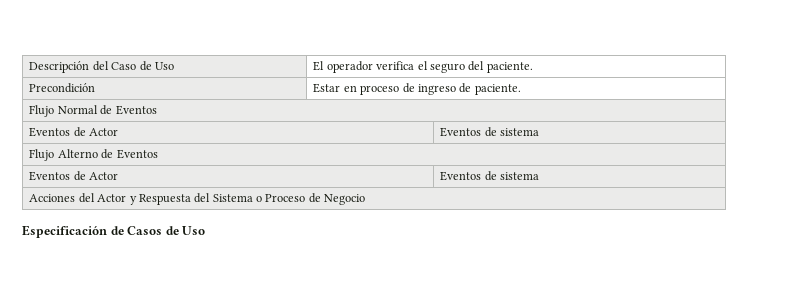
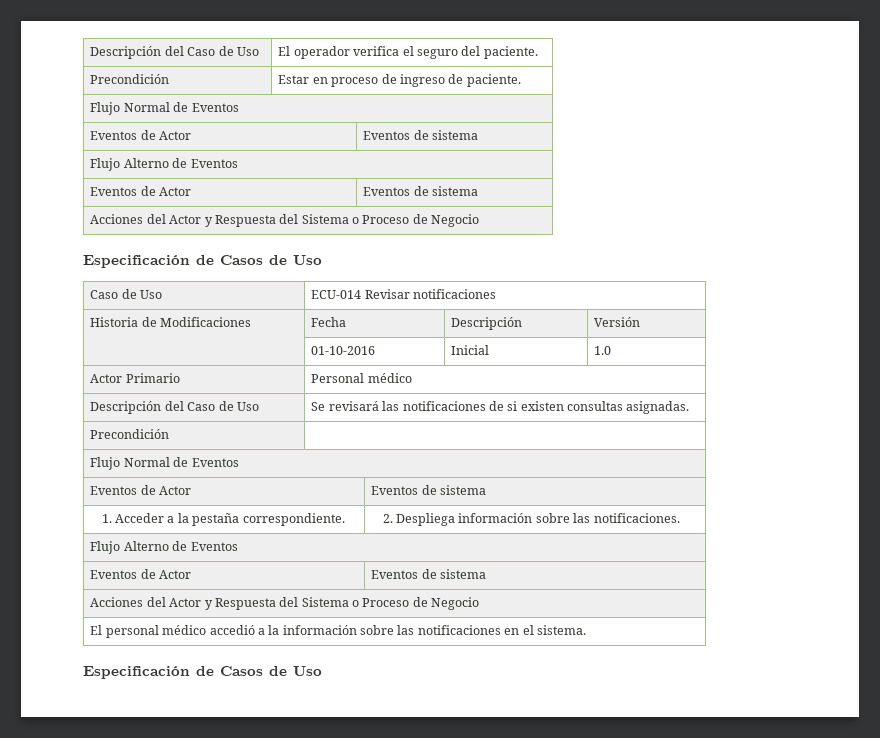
+ Caso de Uso | ECU-014 Revisar notificaciones
+ Historia de Modificaciones | Fecha | Descripción | Versión
+ | 01-10-2016 | Inicial | 1.0
+ Actor Primario | Personal médico
+ Descripción del Caso de Uso | Se revisará las notificaciones de si existen consultas asignadas.
+ Precondición |
+ Flujo Normal de Eventos
+ Eventos de Actor | Eventos de sistema
+ 1. Acceder a la pestaña correspondiente. | 2. Despliega información sobre las notificaciones.
+ Flujo Alterno de Eventos
+ Eventos de Actor | Eventos de sistema
+ Acciones del Actor y Respuesta del Sistema o Proceso de Negocio
+ El personal médico accedió a la información sobre las notificaciones en el sistema.
+ Especificación de Casos de Uso

